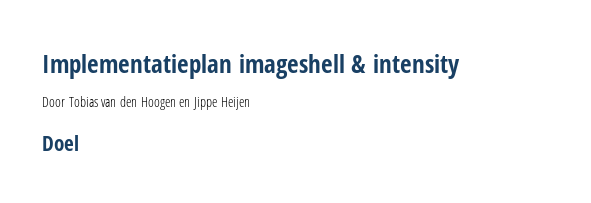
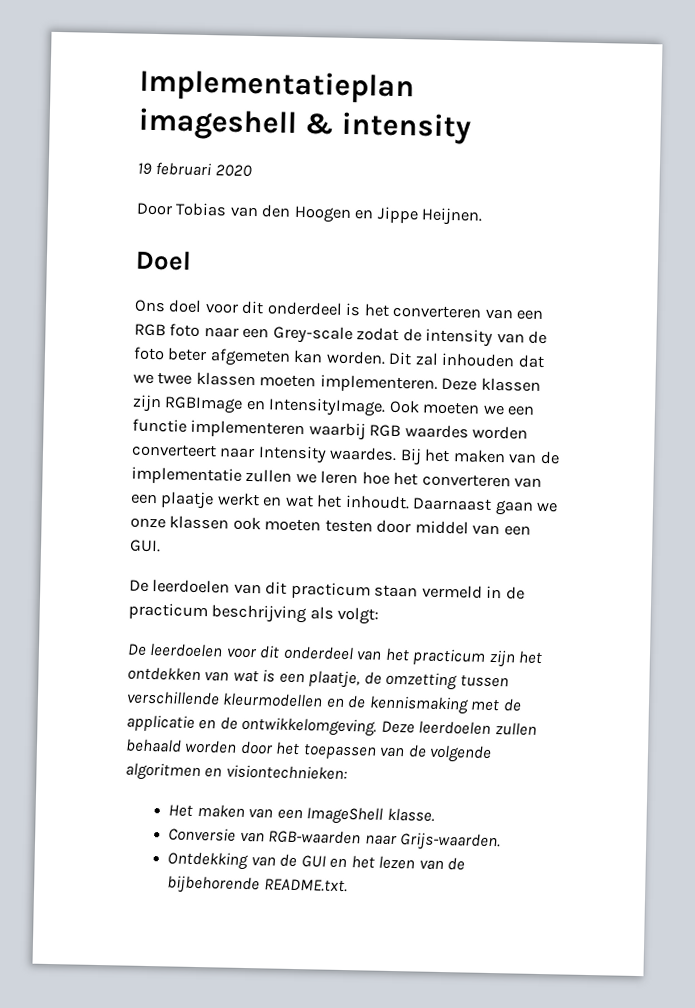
+ 19 februari 2020
- Door Tobias van den Hoogen en Jippe Heijen
+ Door Tobias van den Hoogen en Jippe Heijnen.
+ Ons doel voor dit onderdeel is het converteren van een RGB foto naar een Grey-scale zodat de intensity van de foto beter afgemeten kan worden. Dit zal inhouden dat we twee klassen moeten implementeren. Deze klassen zijn RGBImage en IntensityImage. Ook moeten we een functie implementeren waarbij RGB waardes worden converteert naar Intensity waardes. Bij het maken van de implementatie zullen we leren hoe het converteren van een plaatje werkt en wat het inhoudt. Daarnaast gaan we onze klassen ook moeten testen door middel van een GUI.
+ De leerdoelen van dit practicum staan vermeld in de practicum beschrijving als volgt:
+ De leerdoelen voor dit onderdeel van het practicum zijn het ontdekken van wat is een plaatje, de omzetting tussen verschillende kleurmodellen en de kennismaking met de applicatie en de ontwikkelomgeving. Deze leerdoelen zullen behaald worden door het toepassen van de volgende algoritmen en visiontechnieken:
+ Het maken van een ImageShell klasse.
+ Conversie van RGB-waarden naar Grijs-waarden.
+ Ontdekking van de GUI en het lezen van de bijbehorende README.txt.

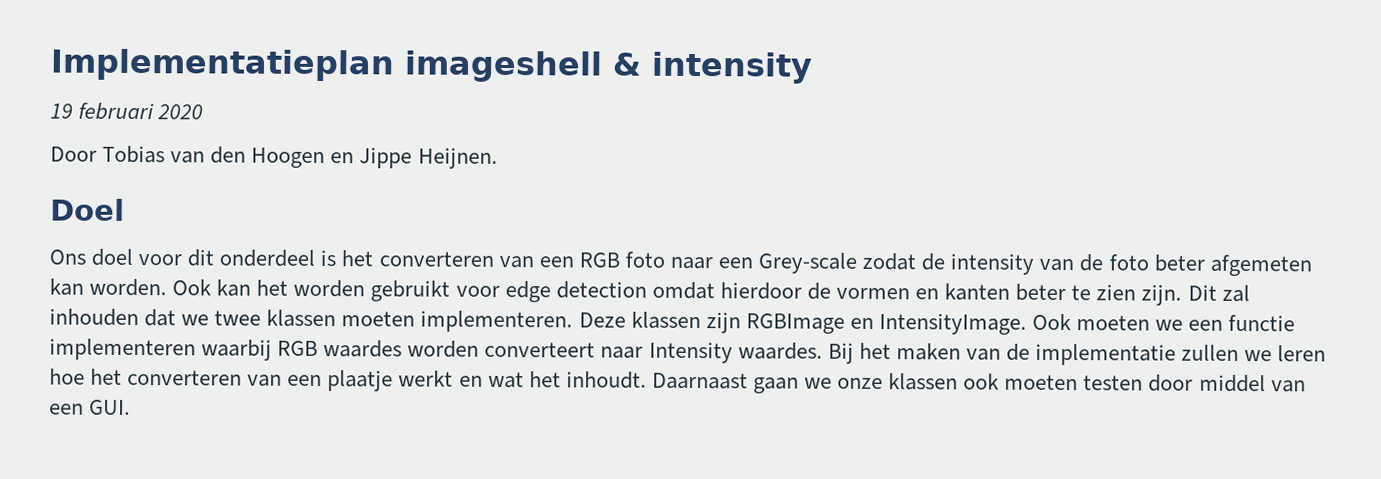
+ Ook kan het worden gebruikt voor edge detection omdat hierdoor de vormen en kanten beter te zien zijn.
- De leerdoelen van dit practicum staan vermeld in de practicum beschrijving als volgt:
- De leerdoelen voor dit onderdeel van het practicum zijn het ontdekken van wat is een plaatje, de omzetting tussen verschillende kleurmodellen en de kennismaking met de applicatie en de ontwikkelomgeving. Deze leerdoelen zullen behaald worden door het toepassen van de volgende algoritmen en visiontechnieken:
- Het maken van een ImageShell klasse.
- Conversie van RGB-waarden naar Grijs-waarden.
- Ontdekking van de GUI en het lezen van de bijbehorende README.txt.

